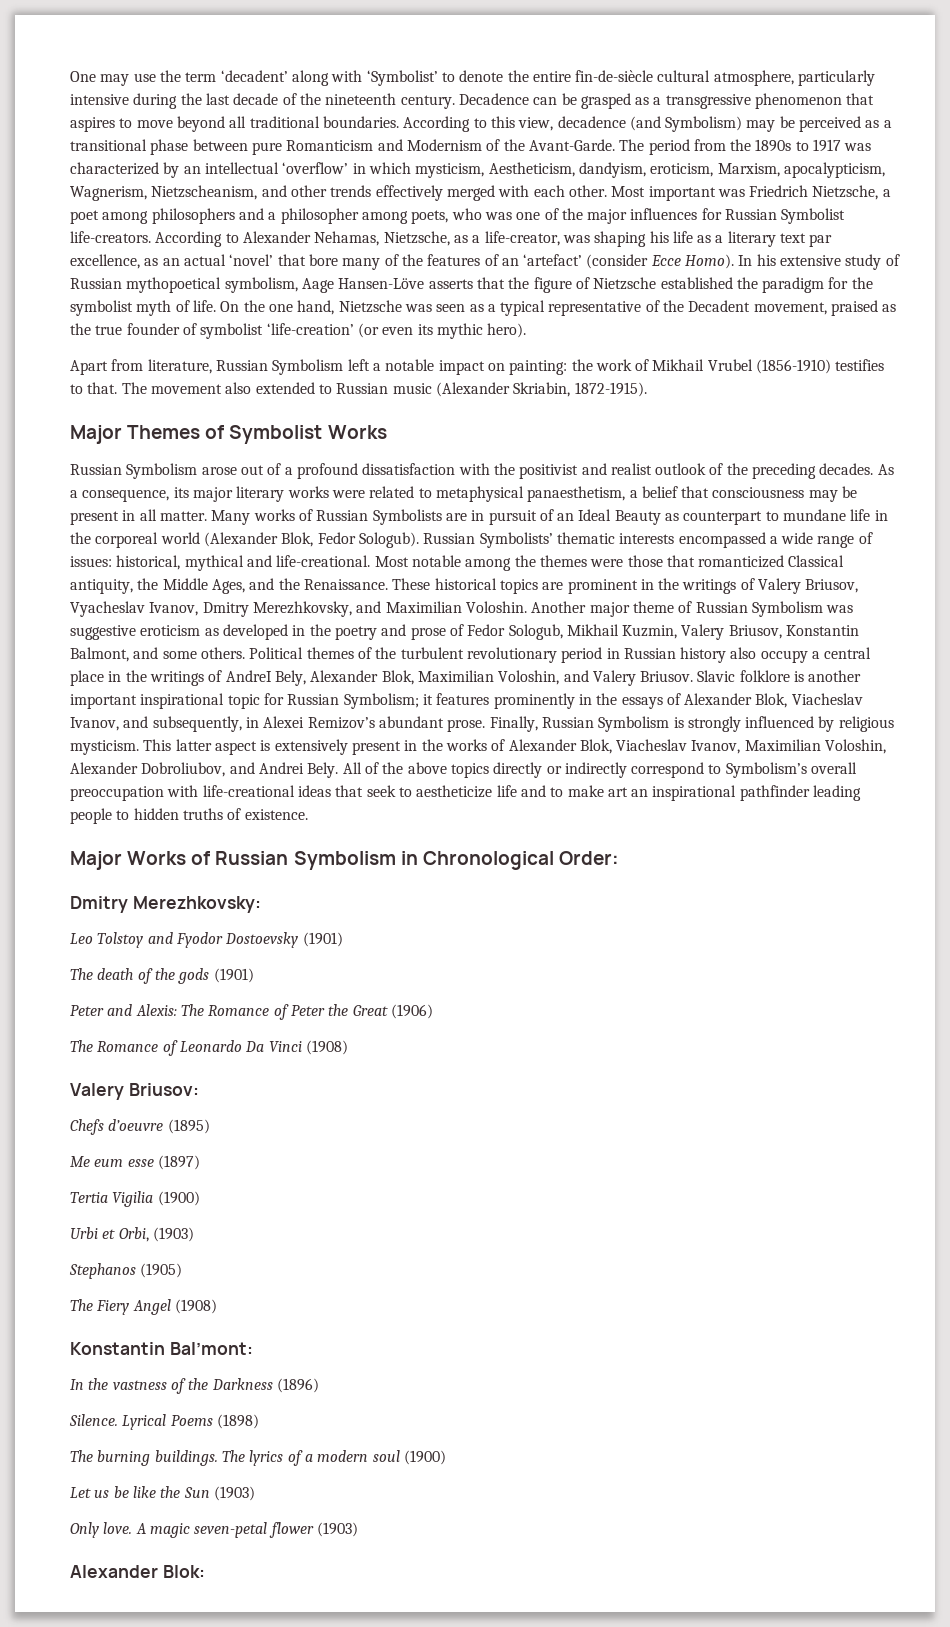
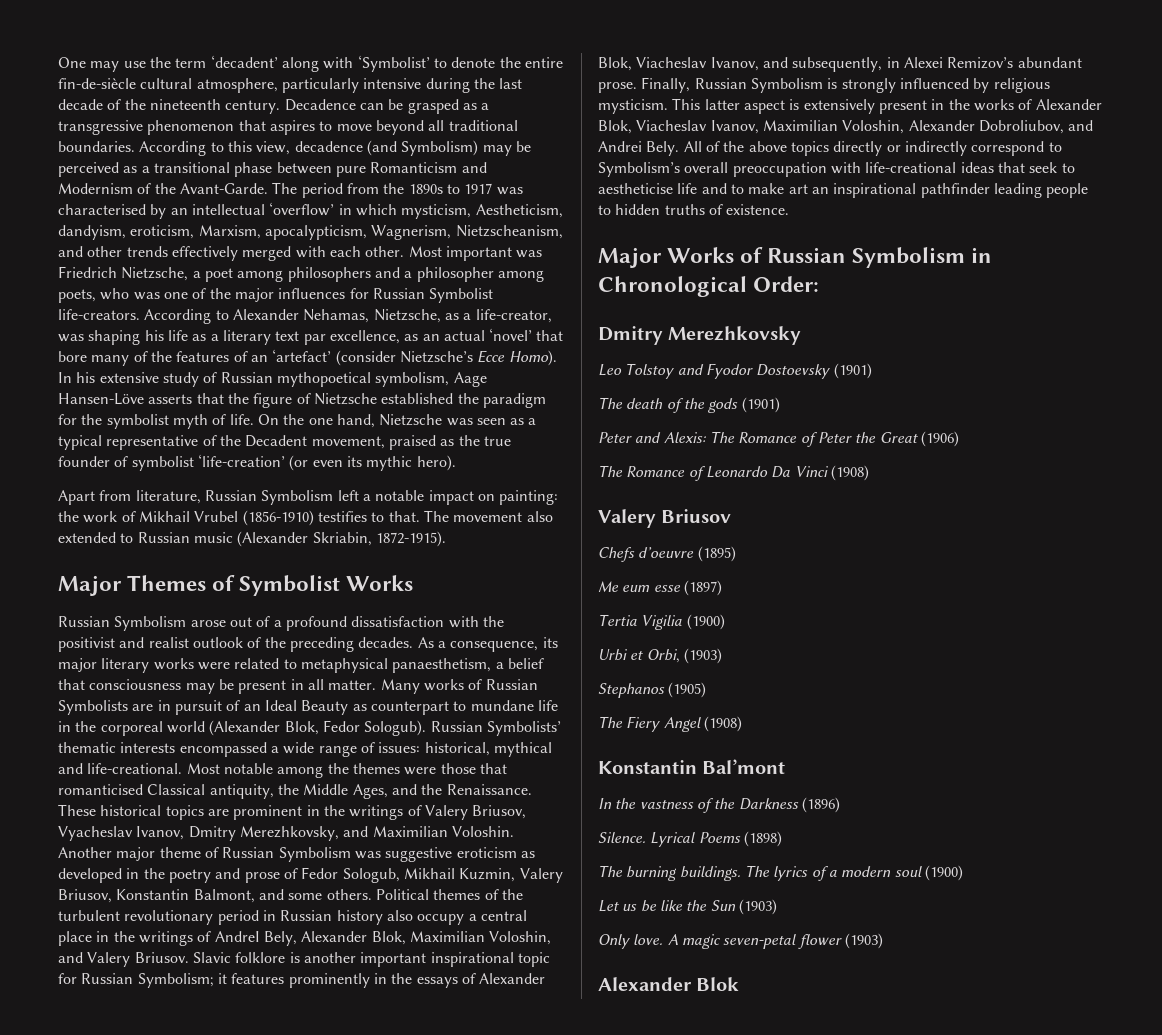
- The period from the 1890s to 1917 was characterized by an intellectual ‘overflow’ in which mysticism, Aestheticism, dandyism, eroticism, Marxism, apocalypticism, Wagnerism, Nietzscheanism, and other trends effectively merged with each other.
+ The period from the 1890s to 1917 was characterised by an intellectual ‘overflow’ in which mysticism, Aestheticism, dandyism, eroticism, Marxism, apocalypticism, Wagnerism, Nietzscheanism, and other trends effectively merged with each other.
- According to Alexander Nehamas, Nietzsche, as a life-creator, was shaping his life as a literary text par excellence, as an actual ‘novel’ that bore many of the features of an ‘artefact’ (consider Ecce Homo).
+ According to Alexander Nehamas, Nietzsche, as a life-creator, was shaping his life as a literary text par excellence, as an actual ‘novel’ that bore many of the features of an ‘artefact’ (consider Nietzsche’s Ecce Homo).
- Most notable among the themes were those that romanticized Classical antiquity, the Middle Ages, and the Renaissance.
+ Most notable among the themes were those that romanticised Classical antiquity, the Middle Ages, and the Renaissance.
- All of the above topics directly or indirectly correspond to Symbolism’s overall preoccupation with life-creational ideas that seek to aestheticize life and to make art an inspirational pathfinder leading people to hidden truths of existence.
+ All of the above topics directly or indirectly correspond to Symbolism’s overall preoccupation with life-creational ideas that seek to aestheticise life and to make art an inspirational pathfinder leading people to hidden truths of existence.
- Dmitry Merezhkovsky:
+ Dmitry Merezhkovsky
- Valery Briusov:
+ Valery Briusov
- Konstantin Bal’mont:
+ Konstantin Bal’mont
- Alexander Blok:
+ Alexander Blok

